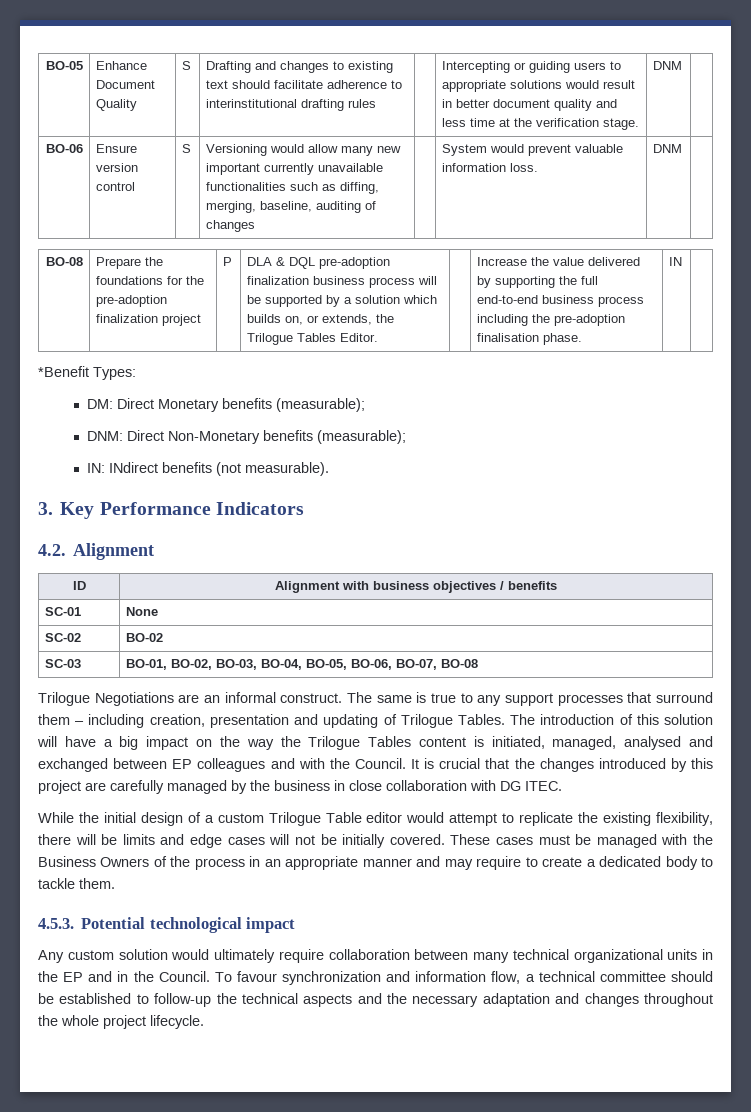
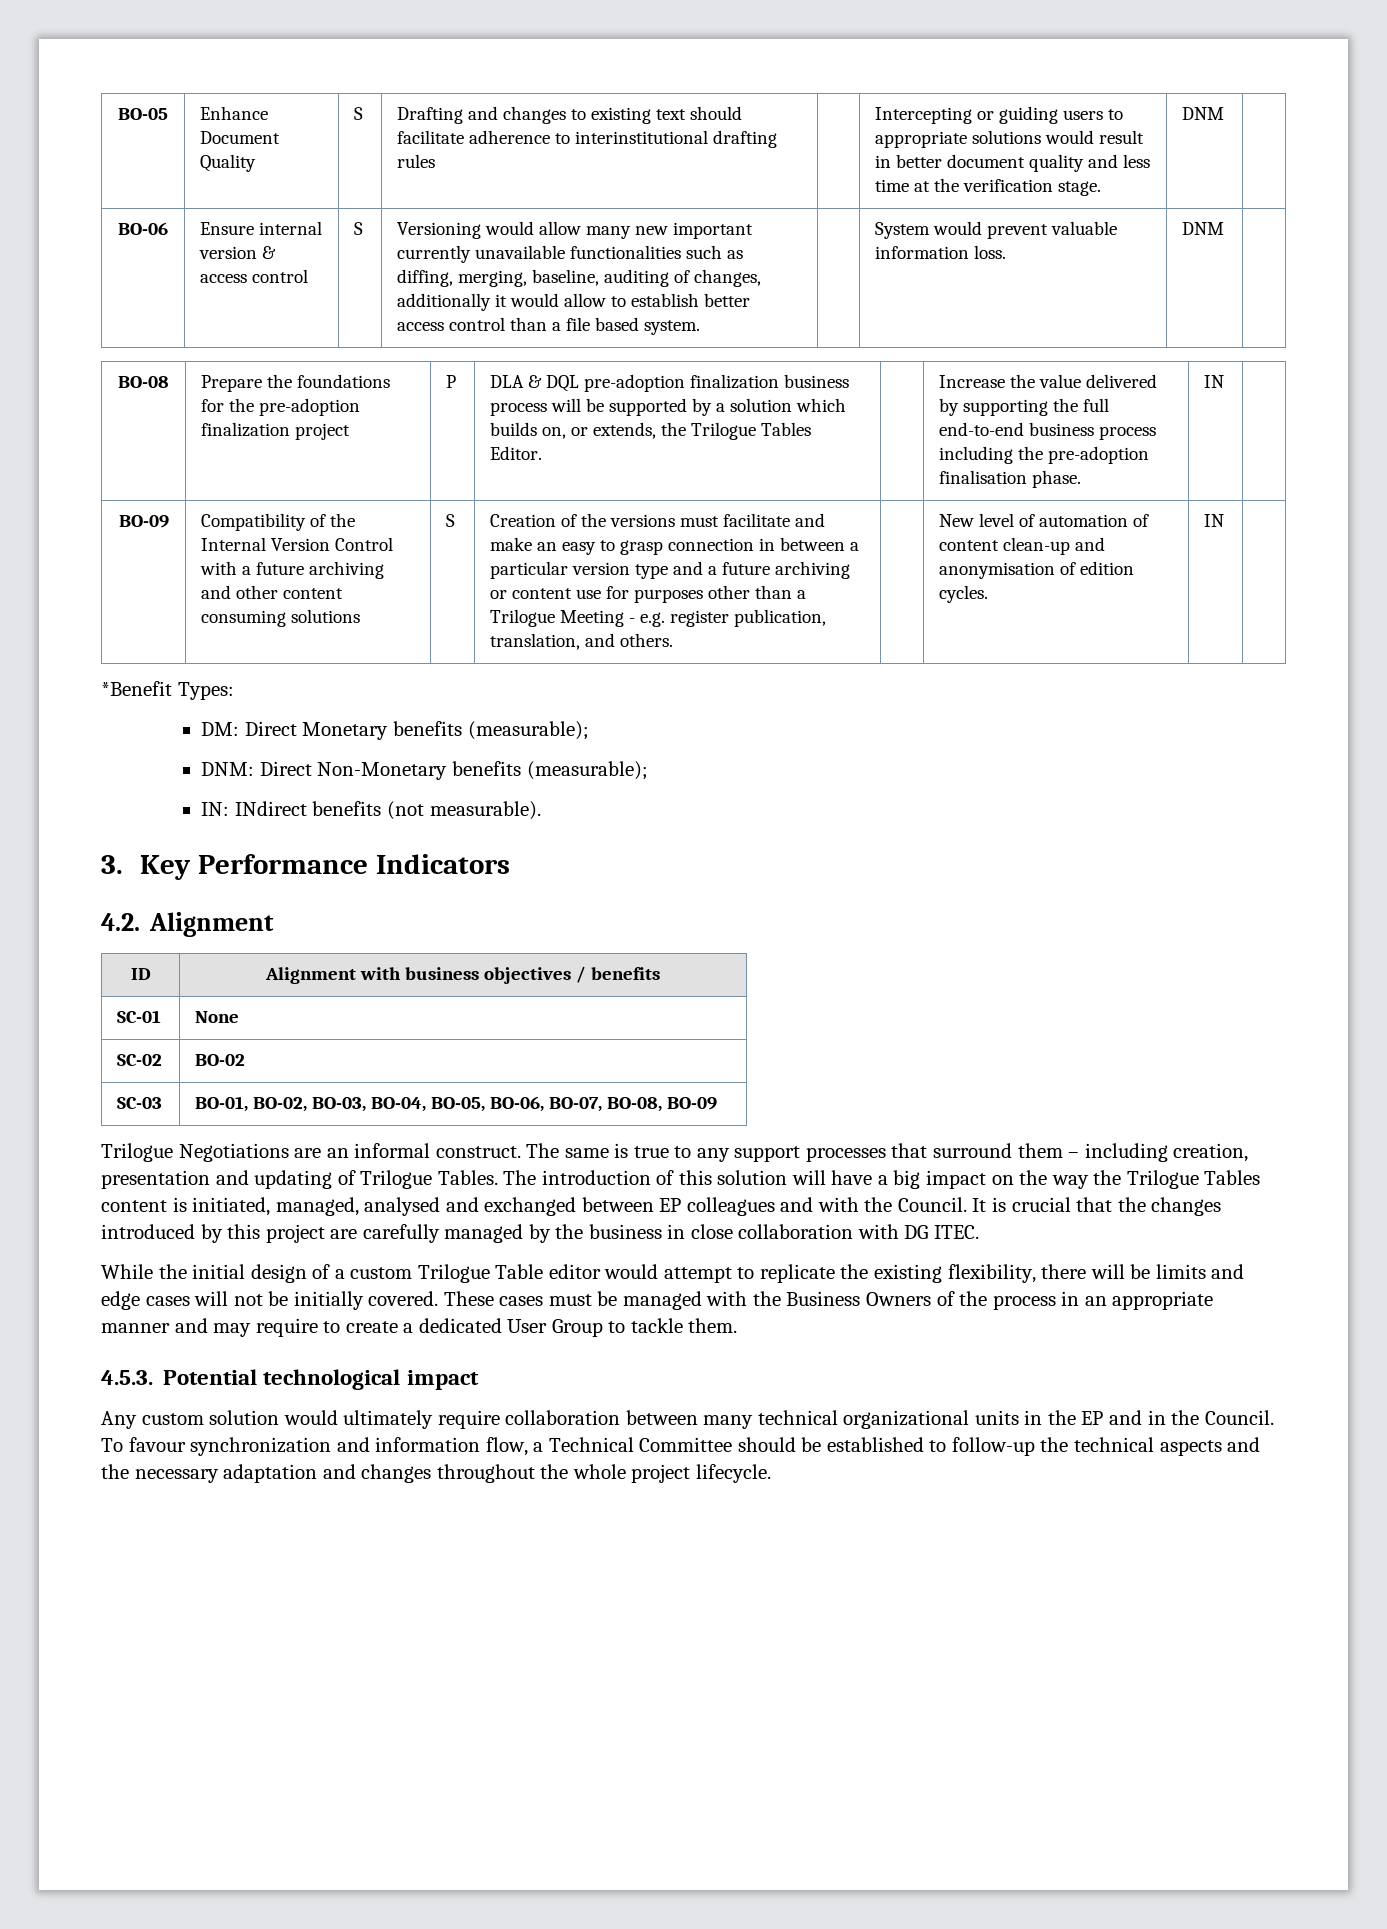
- Ensure version control
+ Ensure internal version & access control
- Versioning would allow many new important currently unavailable functionalities such as diffing, merging, baseline, auditing of changes
+ Versioning would allow many new important currently unavailable functionalities such as diffing, merging, baseline, auditing of changes, additionally it would allow to establish better access control than a file based system.
+ BO-09 | Compatibility of the Internal Version Control with a future archiving and other content consuming solutions | S | Creation of the versions must facilitate and make an easy to grasp connection in between a particular version type and a future archiving or content use for purposes other than a Trilogue Meeting - e.g. register publication, translation, and others. | | New level of automation of content clean-up and anonymisation of edition cycles. | IN
- SC-03 | BO-01, BO-02, BO-03, BO-04, BO-05, BO-06, BO-07, BO-08
+ SC-03 | BO-01, BO-02, BO-03, BO-04, BO-05, BO-06, BO-07, BO-08, BO-09
- These cases must be managed with the Business Owners of the process in an appropriate manner and may require to create a dedicated body to tackle them.
+ These cases must be managed with the Business Owners of the process in an appropriate manner and may require to create a dedicated User Group to tackle them.
- To favour synchronization and information flow, a technical committee should be established to follow-up the technical aspects and the necessary adaptation and changes throughout the whole project lifecycle.
+ To favour synchronization and information flow, a Technical Committee should be established to follow-up the technical aspects and the necessary adaptation and changes throughout the whole project lifecycle.

